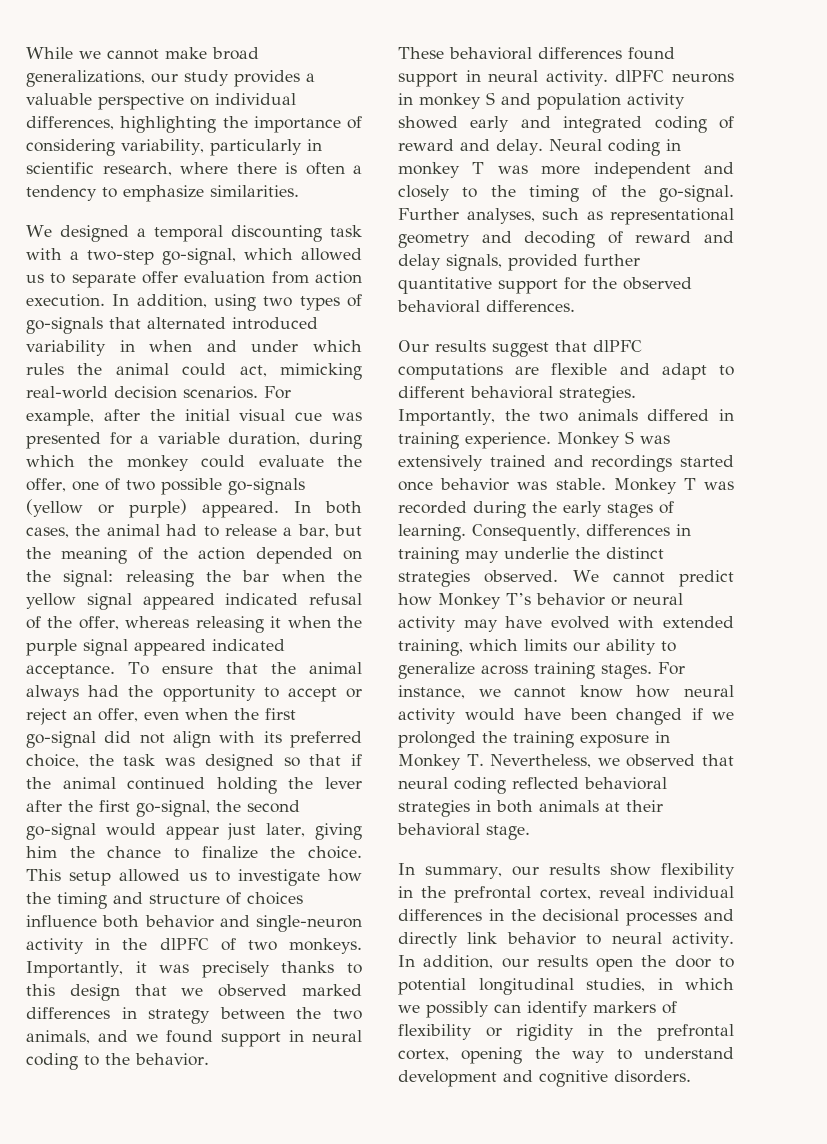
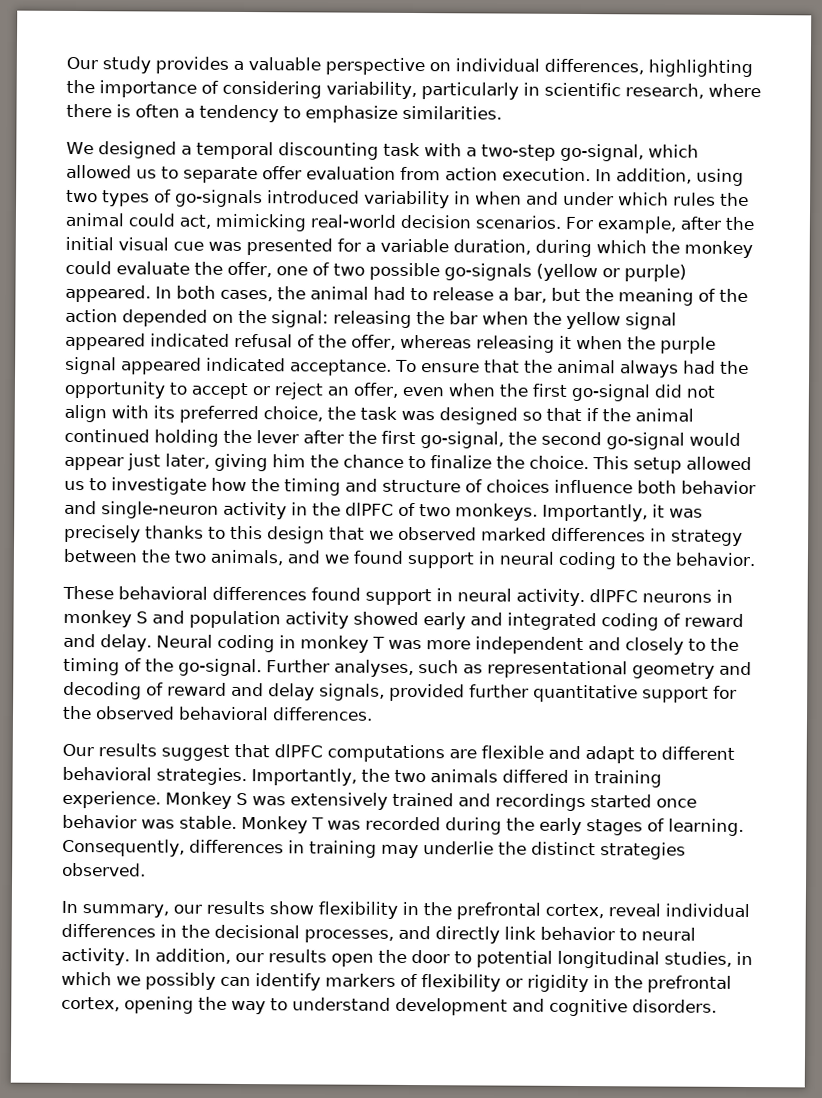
- While we cannot make broad generalizations, our study provides a valuable perspective on individual differences, highlighting the importance of considering variability, particularly in scientific research, where there is often a tendency to emphasize similarities.
+ Our study provides a valuable perspective on individual differences, highlighting the importance of considering variability, particularly in scientific research, where there is often a tendency to emphasize similarities.
- In addition, using two types of go-signals that alternated introduced variability in when and under which rules the animal could act, mimicking real-world decision scenarios.
+ In addition, using two types of go-signals introduced variability in when and under which rules the animal could act, mimicking real-world decision scenarios.
- We cannot predict how Monkey T’s behavior or neural activity may have evolved with extended training, which limits our ability to generalize across training stages. For instance, we cannot know how neural activity would have been changed if we prolonged the training exposure in Monkey T. Nevertheless, we observed that neural coding reflected behavioral strategies in both animals at their behavioral stage.
- In summary, our results show flexibility in the prefrontal cortex, reveal individual differences in the decisional processes and directly link behavior to neural activity.
+ In summary, our results show flexibility in the prefrontal cortex, reveal individual differences in the decisional processes, and directly link behavior to neural activity.

